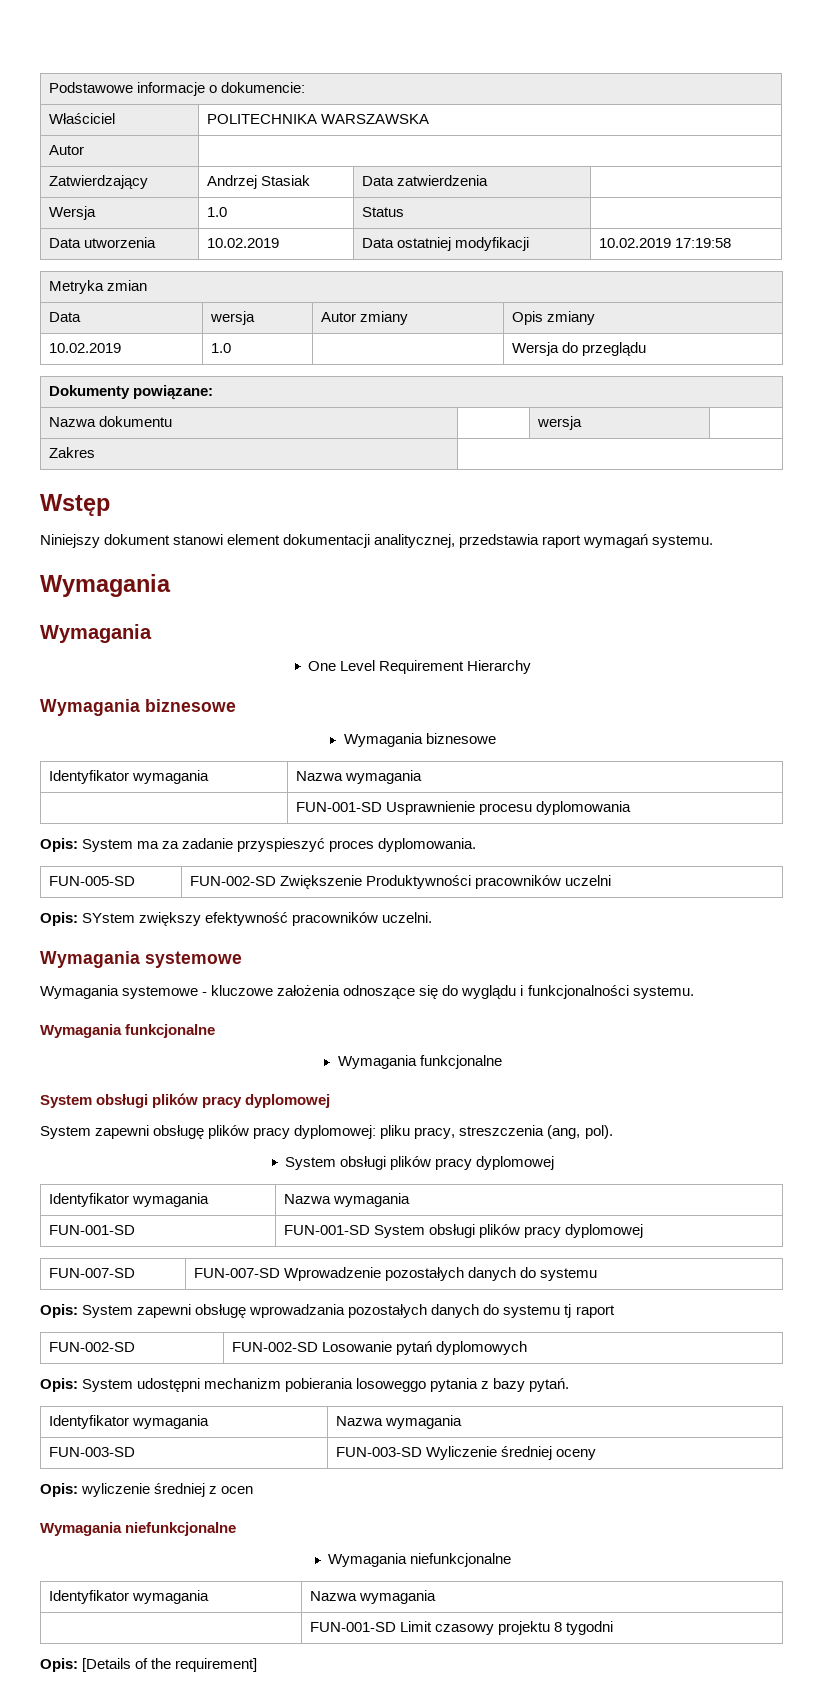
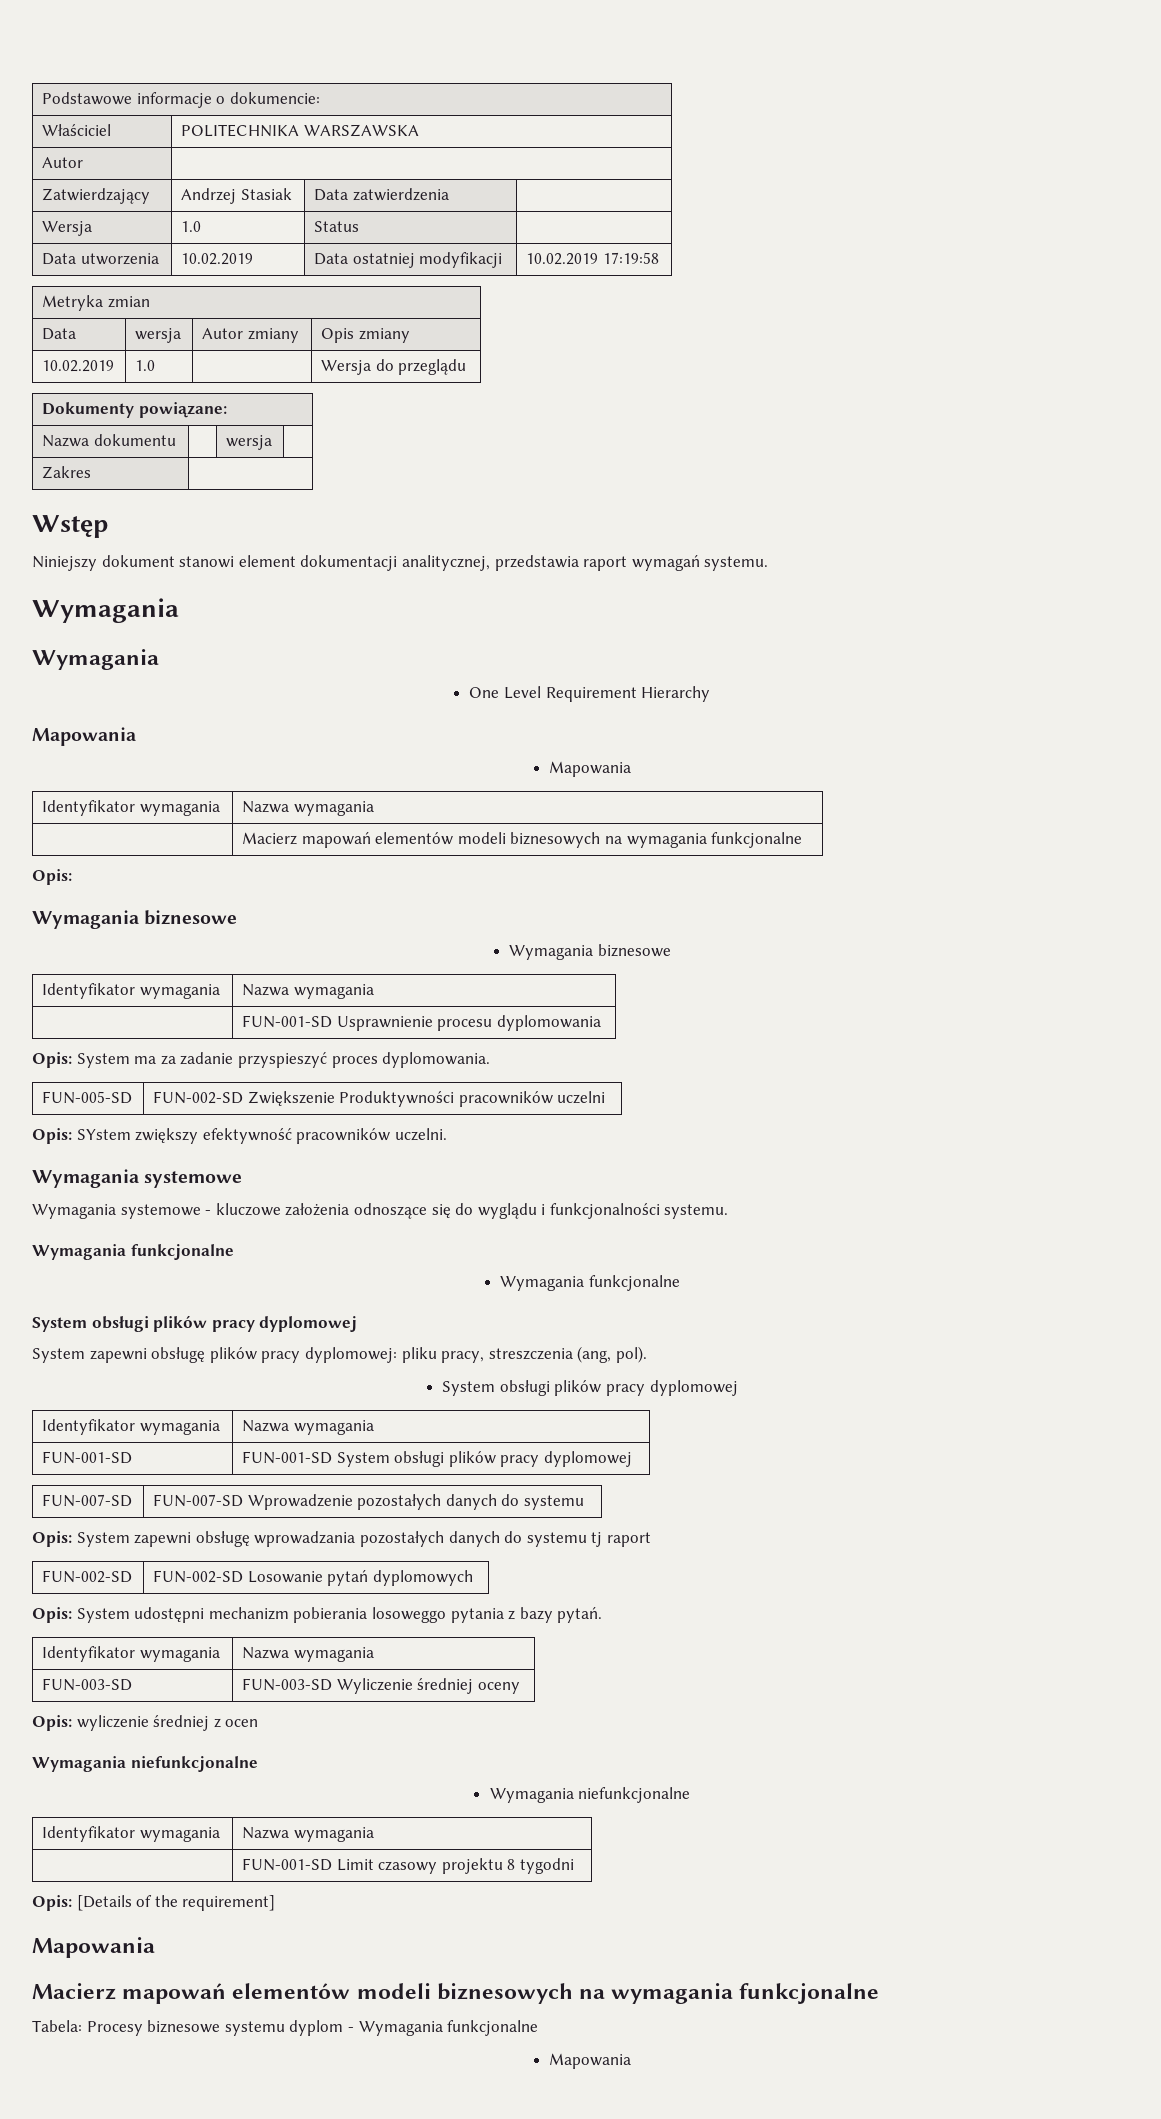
  One Level Requirement Hierarchy
+ Mapowania
+ Mapowania
+ Identyfikator wymagania | Nazwa wymagania
+ | Macierz mapowań elementów modeli biznesowych na wymagania funkcjonalne
+ Opis:
  Opis: [Details of the requirement]
+ Mapowania
+ Macierz mapowań elementów modeli biznesowych na wymagania funkcjonalne
+ Tabela: Procesy biznesowe systemu dyplom - Wymagania funkcjonalne
+ Mapowania

